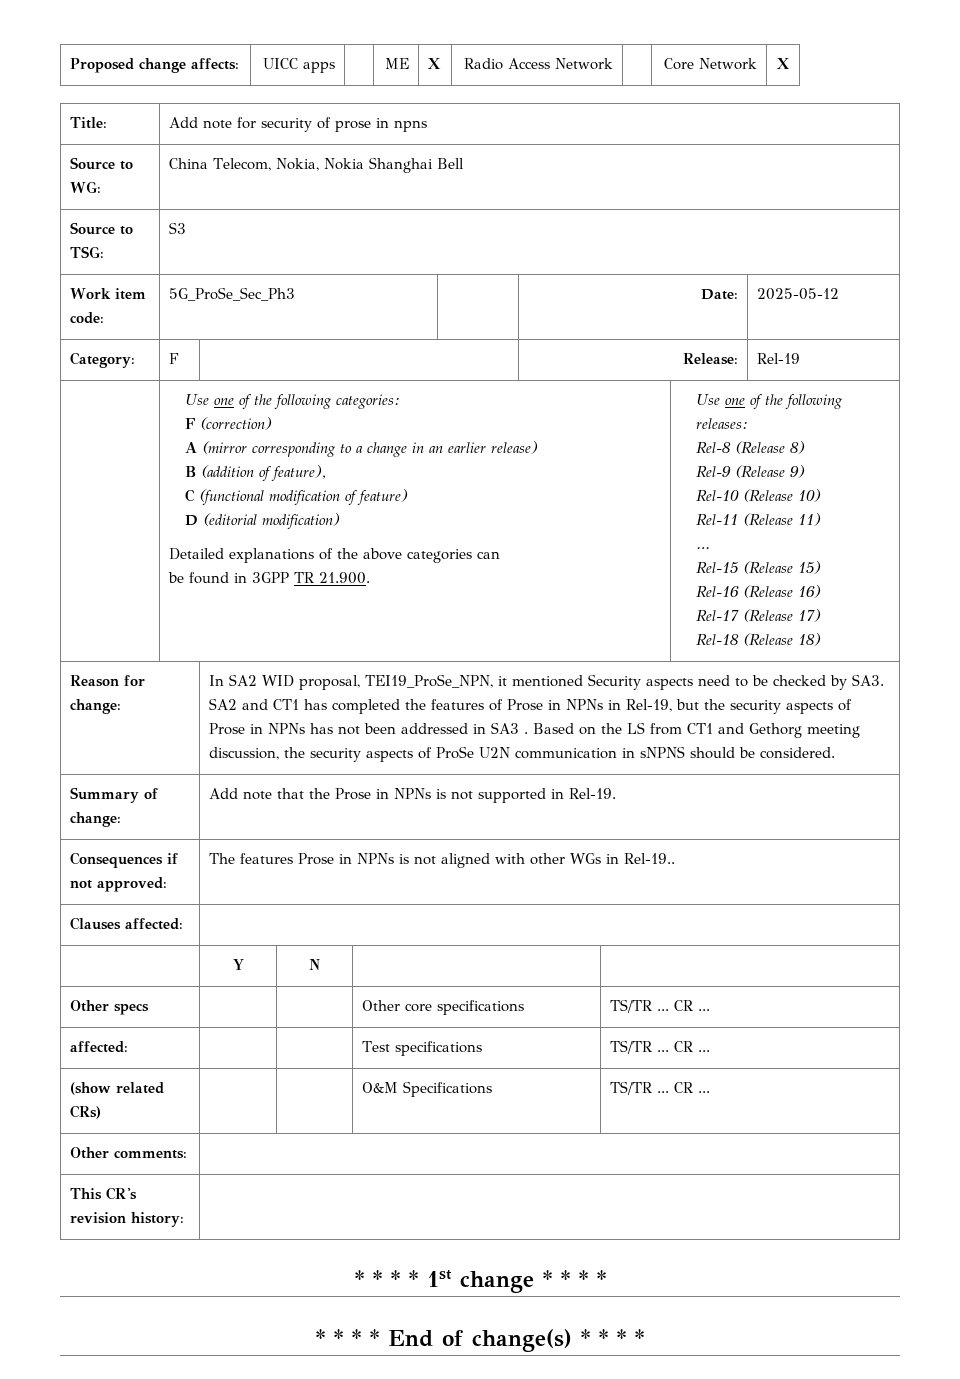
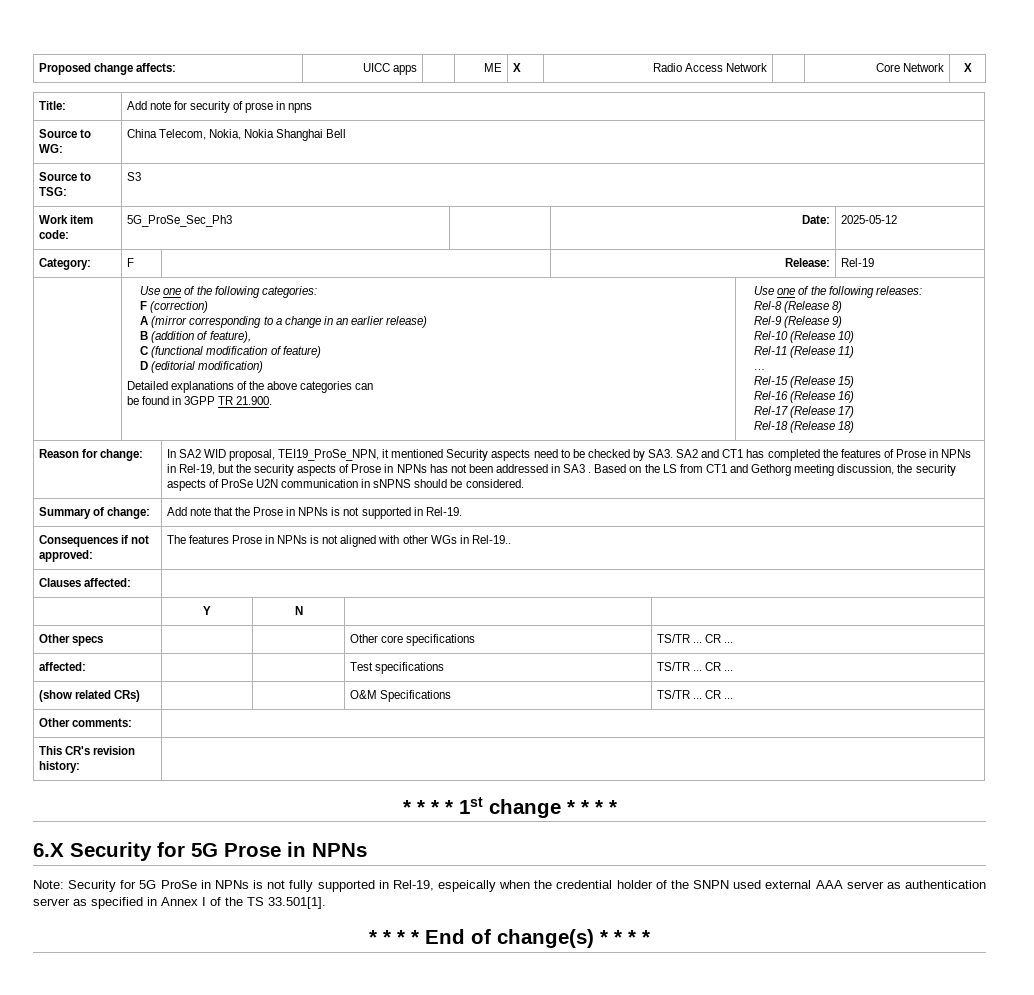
+ 6.X Security for 5G Prose in NPNs
+ Note: Security for 5G ProSe in NPNs is not fully supported in Rel-19, espeically when the credential holder of the SNPN used external AAA server as authentication server as specified in Annex I of the TS 33.501[1].

